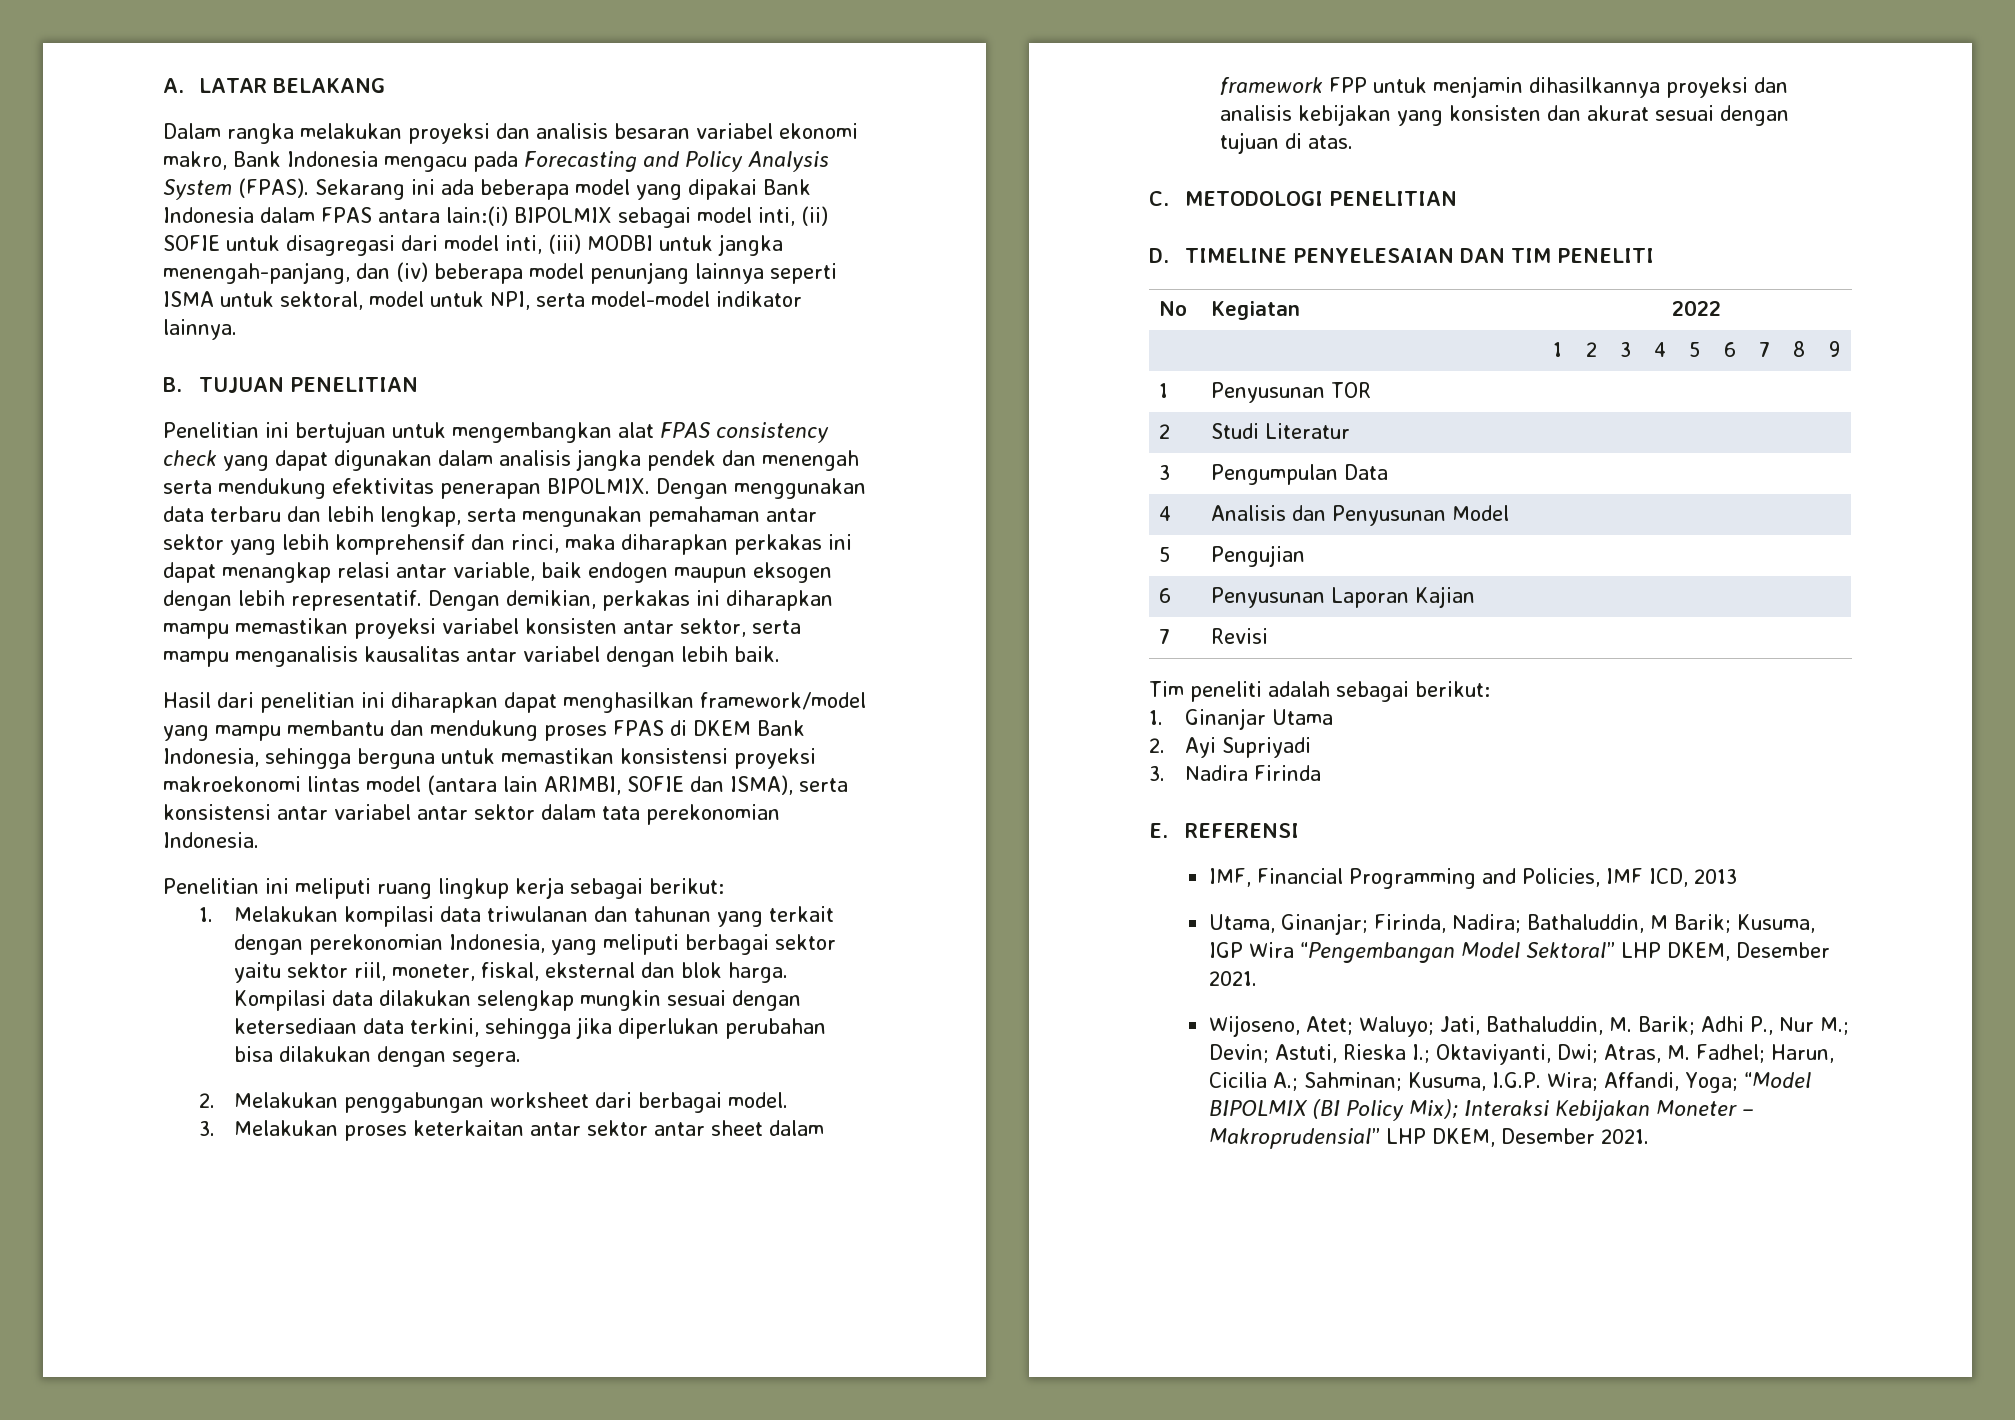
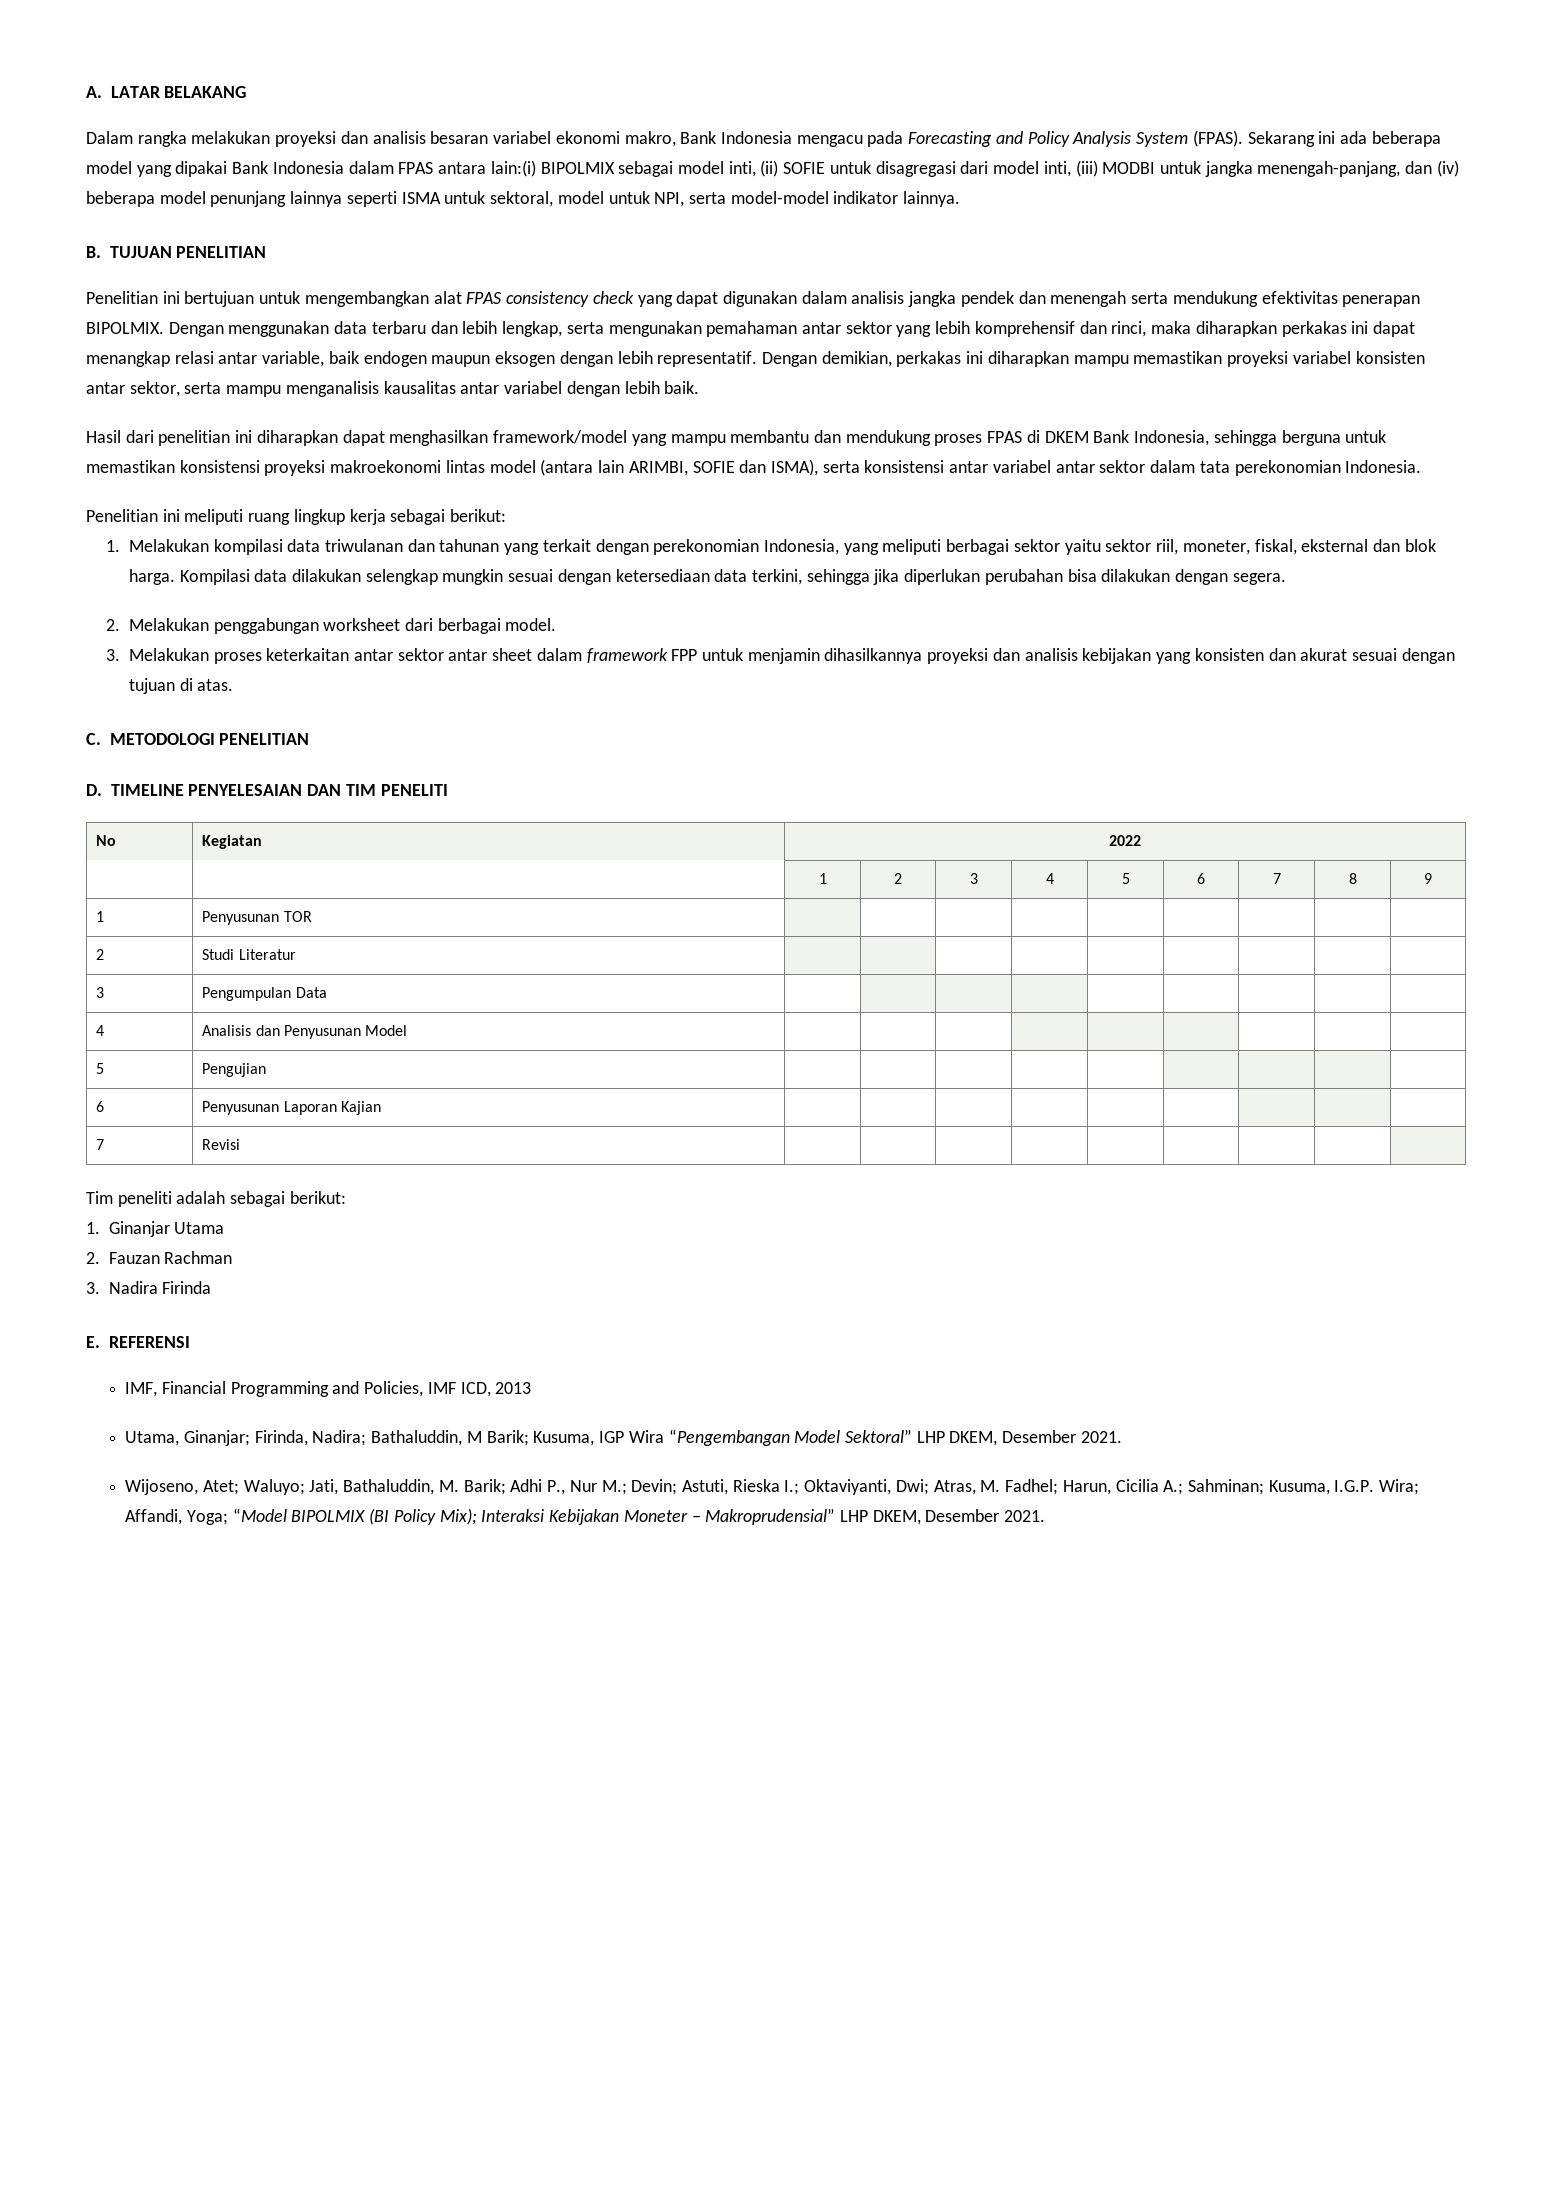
- 2. Ayi Supriyadi
+ 2. Fauzan Rachman

